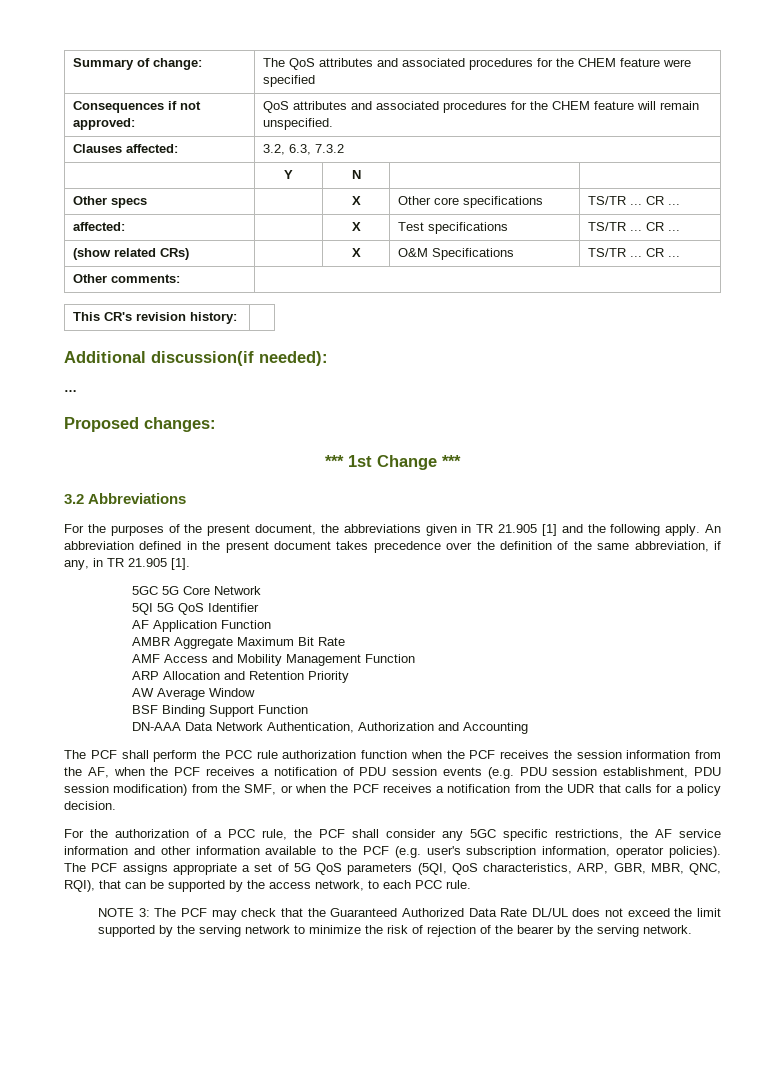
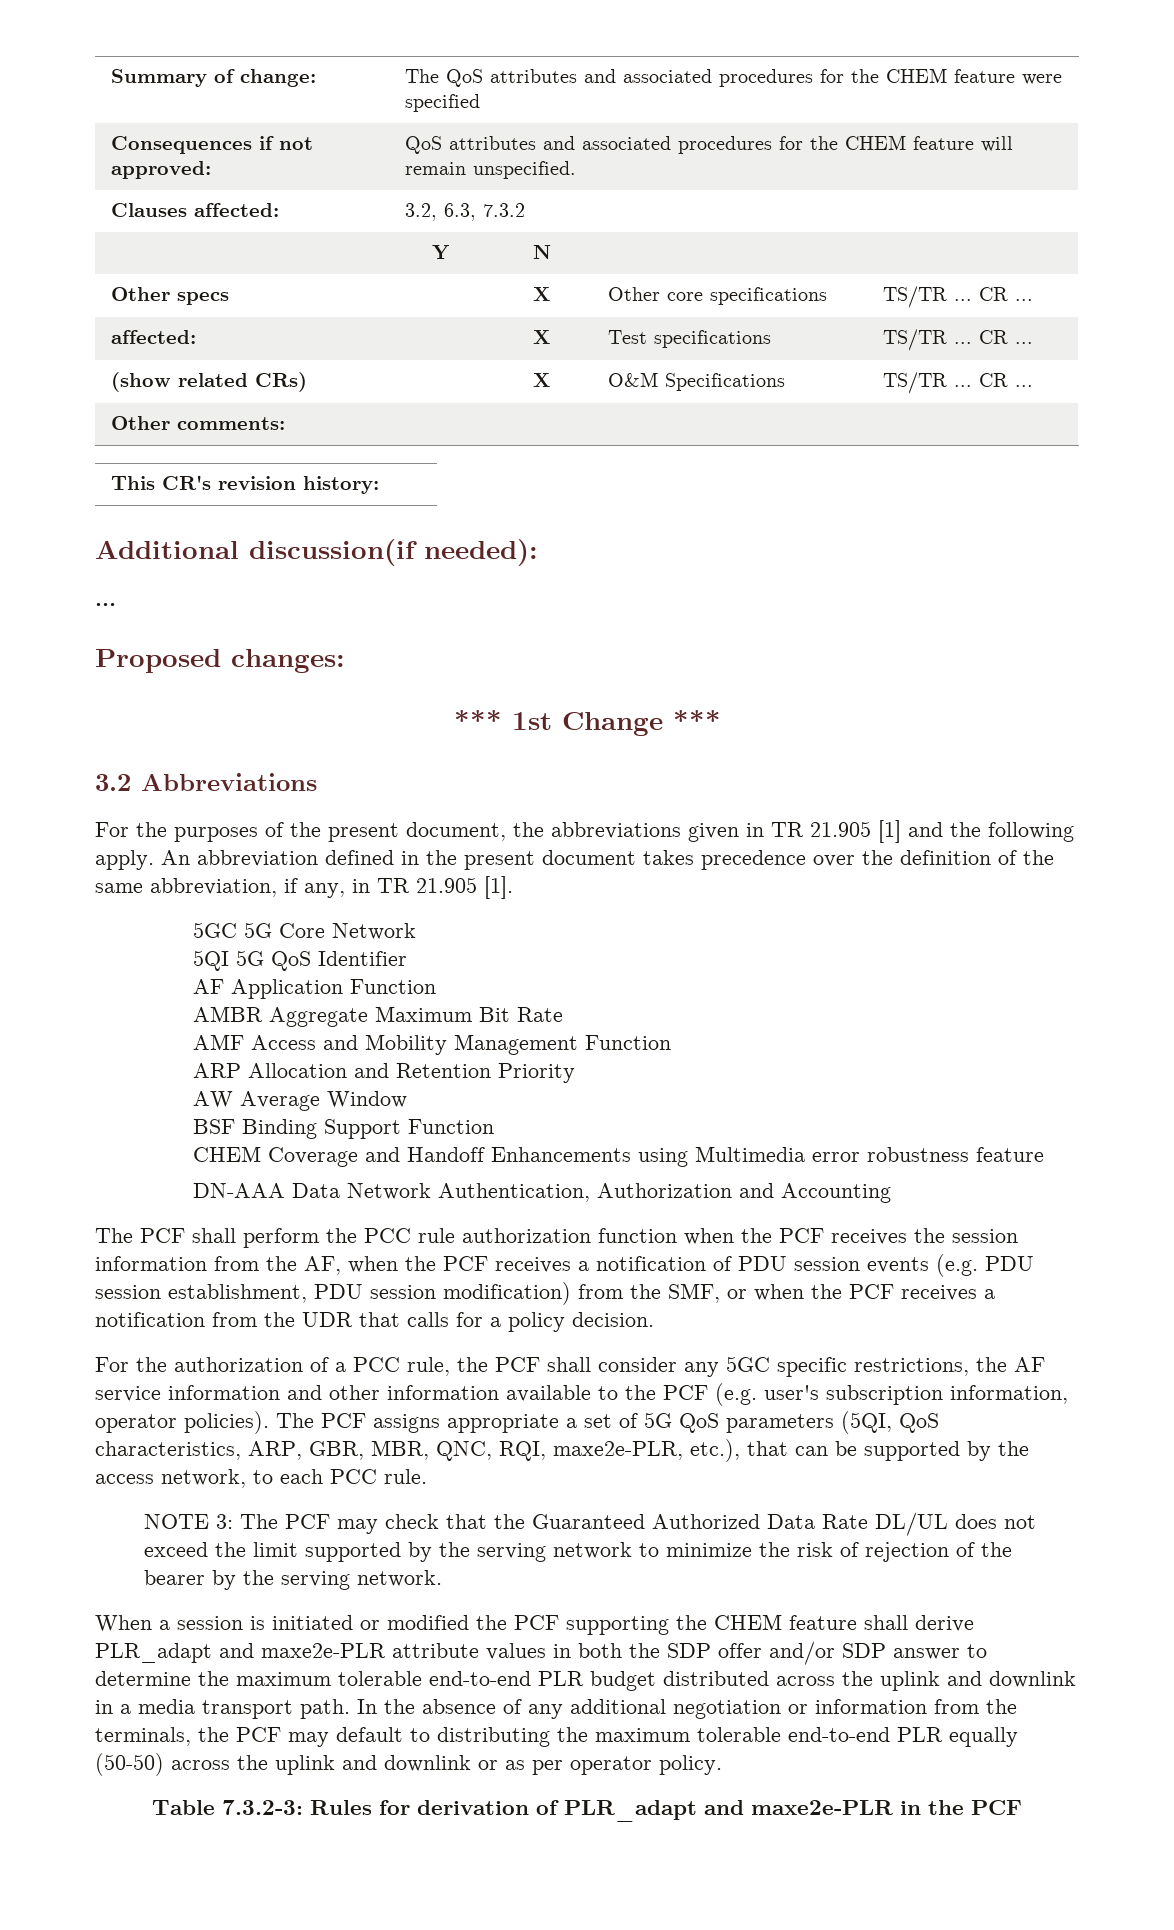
+ CHEM Coverage and Handoff Enhancements using Multimedia error robustness feature
- The PCF assigns appropriate a set of 5G QoS parameters (5QI, QoS characteristics, ARP, GBR, MBR, QNC, RQI), that can be supported by the access network, to each PCC rule.
+ The PCF assigns appropriate a set of 5G QoS parameters (5QI, QoS characteristics, ARP, GBR, MBR, QNC, RQI, maxe2e-PLR, etc.), that can be supported by the access network, to each PCC rule.
+ When a session is initiated or modified the PCF supporting the CHEM feature shall derive PLR_adapt and maxe2e-PLR attribute values in both the SDP offer and/or SDP answer to determine the maximum tolerable end-to-end PLR budget distributed across the uplink and downlink in a media transport path. In the absence of any additional negotiation or information from the terminals, the PCF may default to distributing the maximum tolerable end-to-end PLR equally (50-50) across the uplink and downlink or as per operator policy.
+ Table 7.3.2-3: Rules for derivation of PLR_adapt and maxe2e-PLR in the PCF

